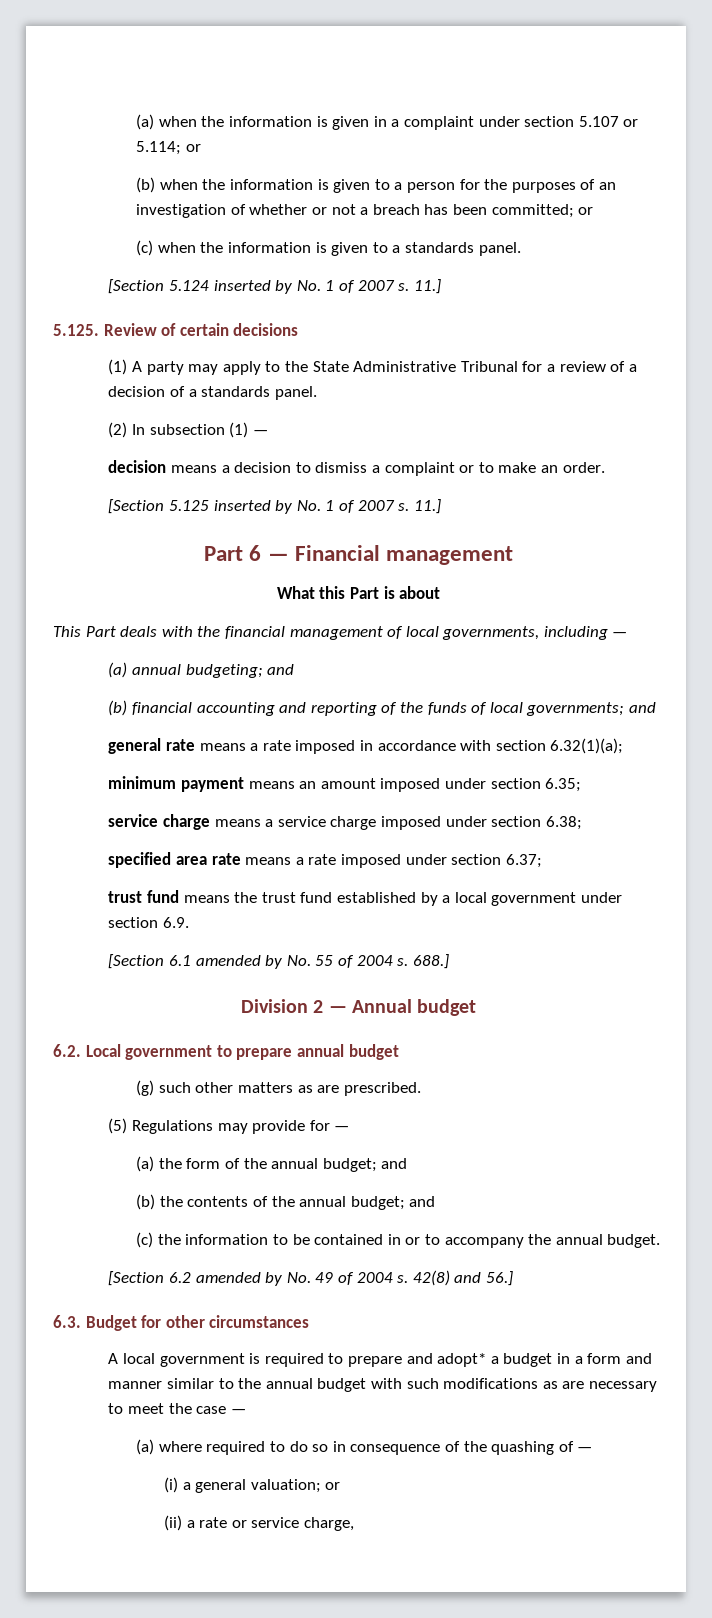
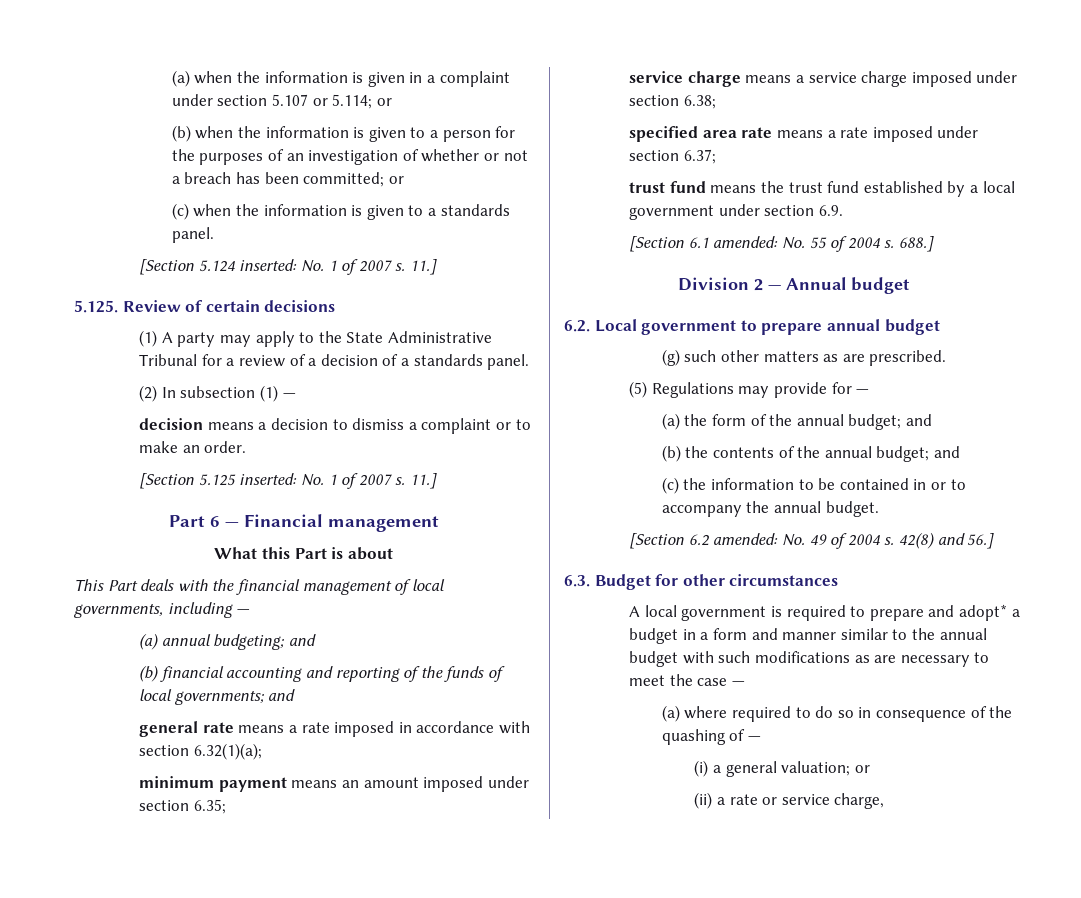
- [Section 5.124 inserted by No. 1 of 2007 s.
+ [Section 5.124 inserted: No. 1 of 2007 s.
- [Section 5.125 inserted by No. 1 of 2007 s.
+ [Section 5.125 inserted: No. 1 of 2007 s.
- [Section 6.1 amended by No. 55 of 2004 s.
+ [Section 6.1 amended: No. 55 of 2004 s.
- [Section 6.2 amended by No. 49 of 2004 s.
+ [Section 6.2 amended: No. 49 of 2004 s.

